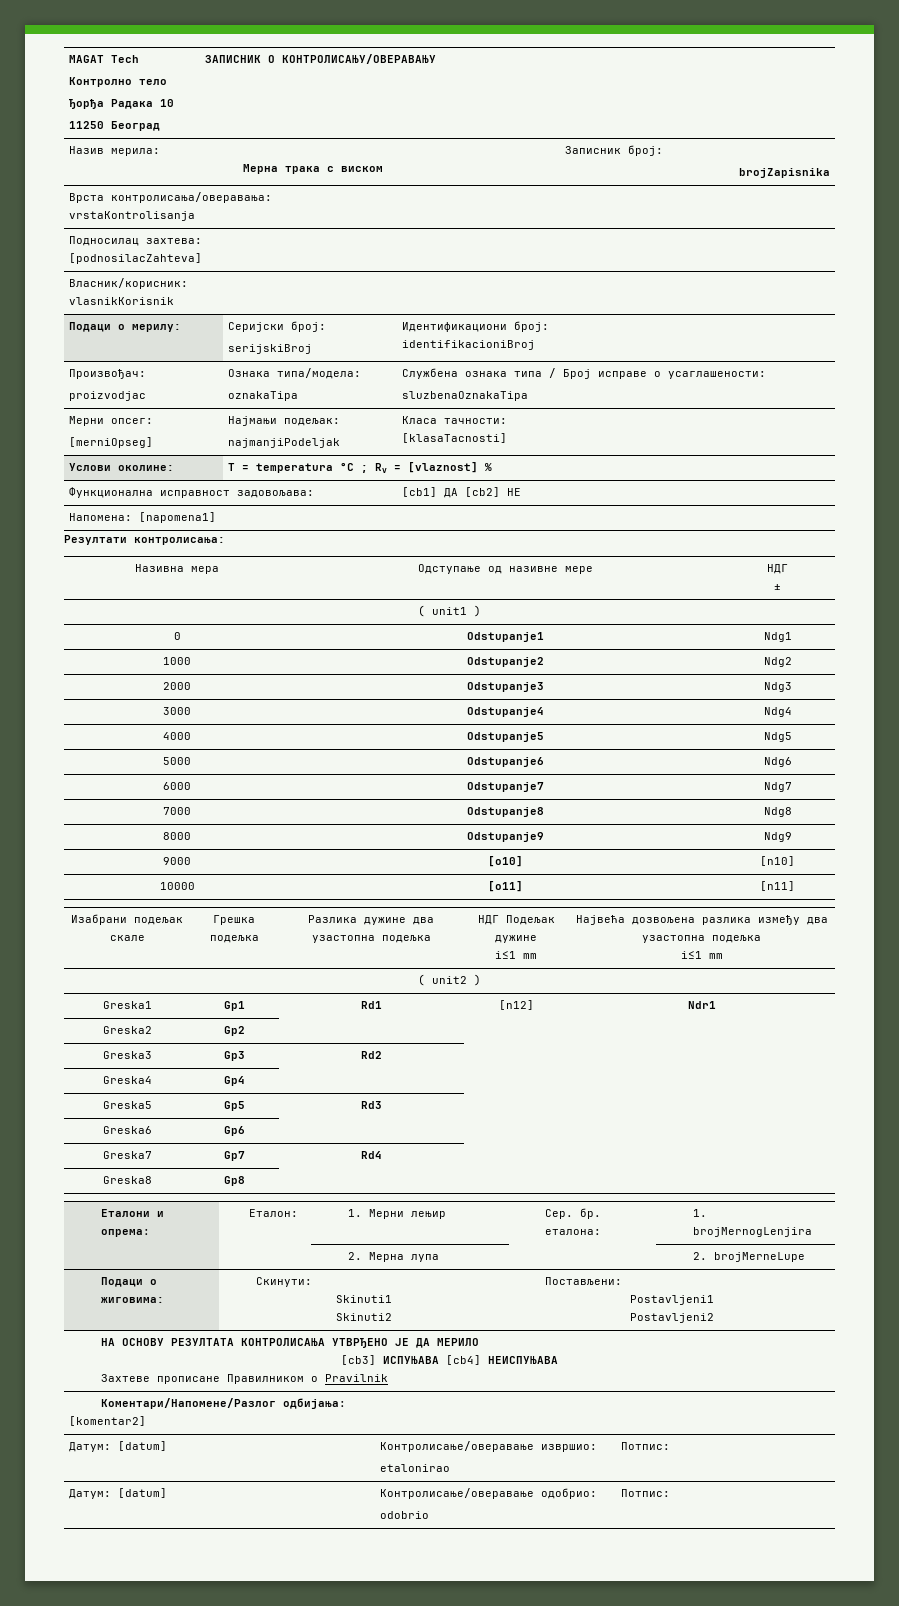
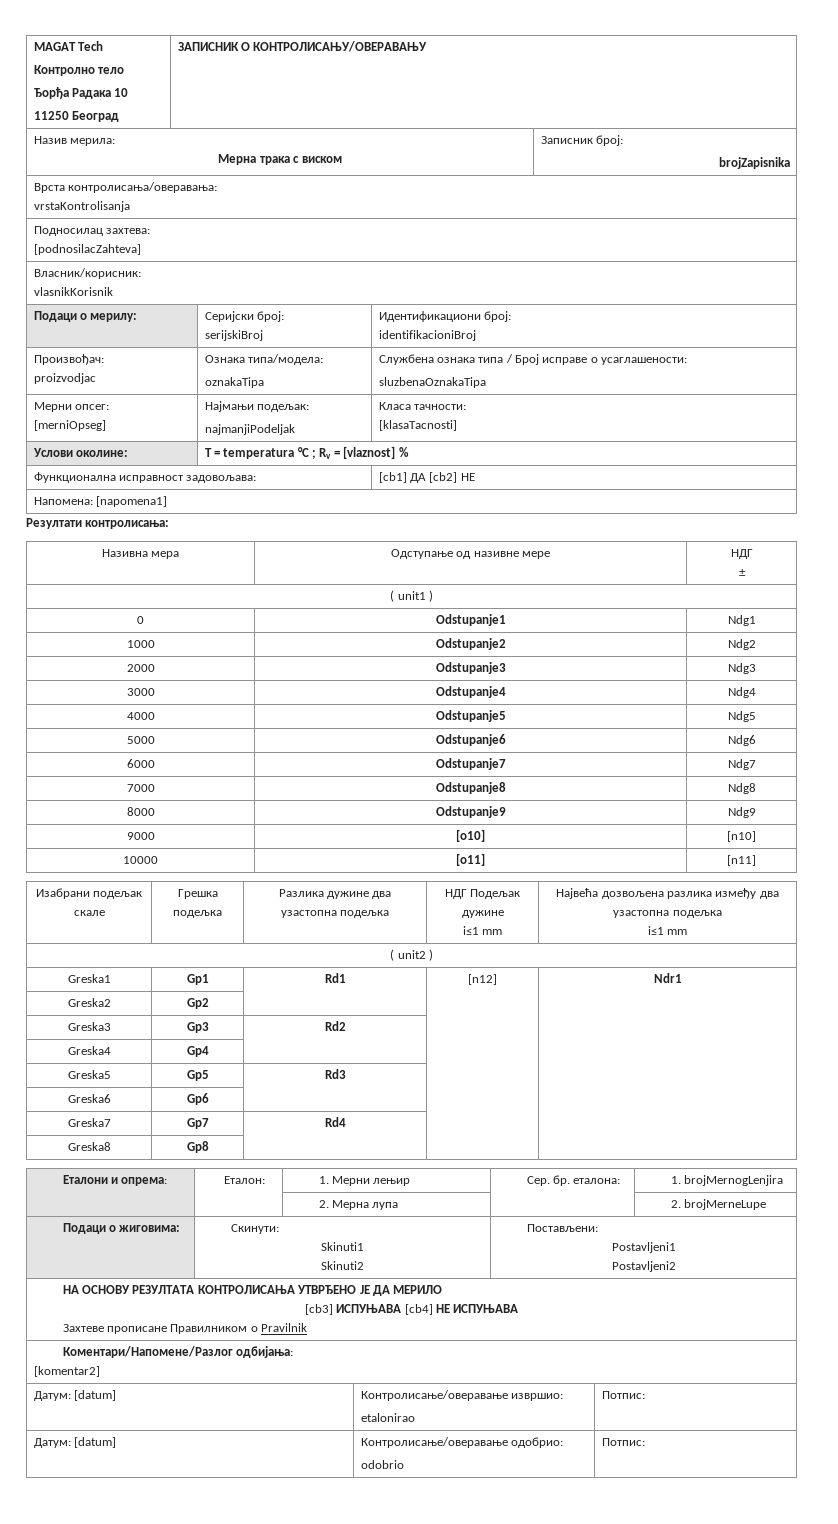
  НА ОСНОВУ РЕЗУЛТАТА КОНТРОЛИСАЊА УТВРЂЕНО ЈЕ ДА МЕРИЛО
- [cb3] ИСПУЊАВА [cb4] НЕИСПУЊАВА
+ [cb3] ИСПУЊАВА [cb4] НЕ ИСПУЊАВА

